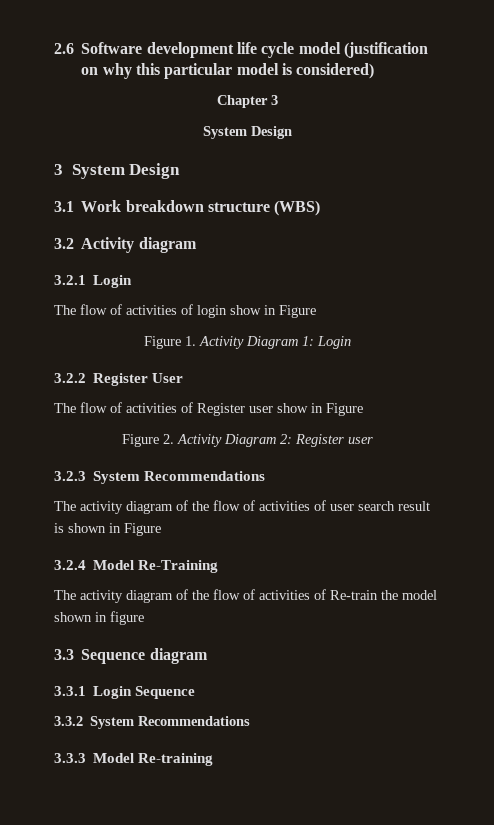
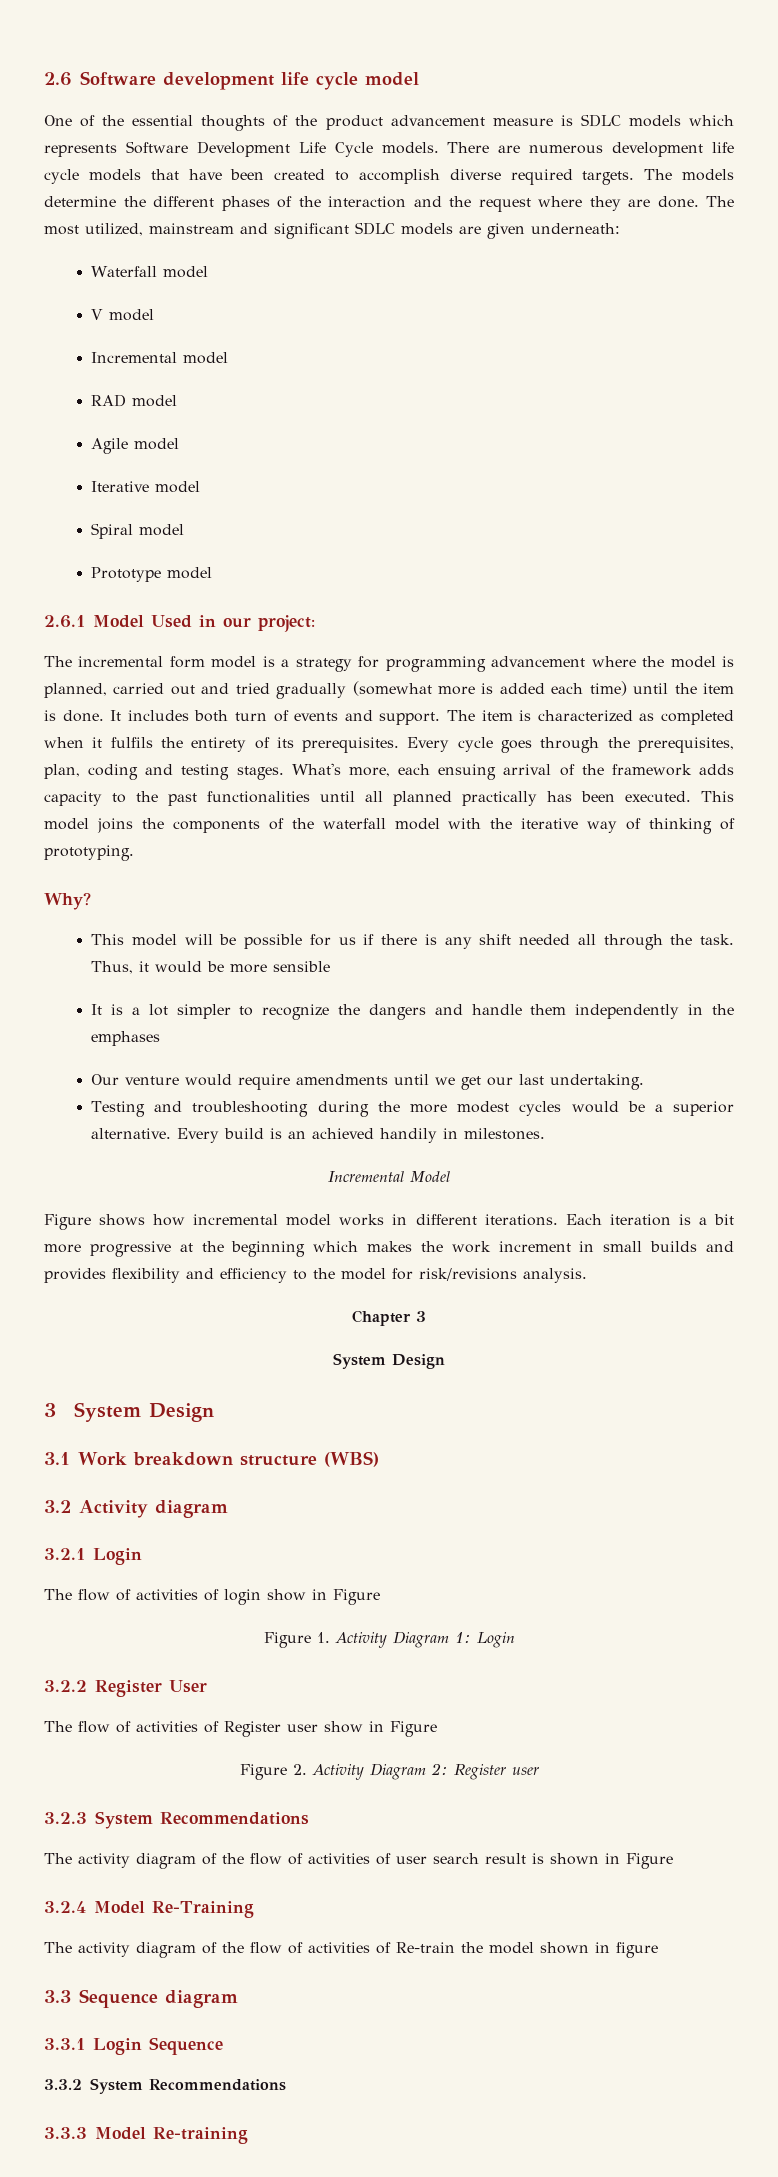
- 2.6 Software development life cycle model (justification on why this particular model is considered)
+ 2.6 Software development life cycle model
+ One of the essential thoughts of the product advancement measure is SDLC models which represents Software Development Life Cycle models. There are numerous development life cycle models that have been created to accomplish diverse required targets. The models determine the different phases of the interaction and the request where they are done. The most utilized, mainstream and significant SDLC models are given underneath:
+ Waterfall model
+ V model
+ Incremental model
+ RAD model
+ Agile model
+ Iterative model
+ Spiral model
+ Prototype model
+ 2.6.1 Model Used in our project:
+ The incremental form model is a strategy for programming advancement where the model is planned, carried out and tried gradually (somewhat more is added each time) until the item is done. It includes both turn of events and support. The item is characterized as completed when it fulfils the entirety of its prerequisites. Every cycle goes through the prerequisites, plan, coding and testing stages. What's more, each ensuing arrival of the framework adds capacity to the past functionalities until all planned practically has been executed. This model joins the components of the waterfall model with the iterative way of thinking of prototyping.
+ Why?
+ This model will be possible for us if there is any shift needed all through the task. Thus, it would be more sensible
+ It is a lot simpler to recognize the dangers and handle them independently in the emphases
+ Our venture would require amendments until we get our last undertaking.
+ Testing and troubleshooting during the more modest cycles would be a superior alternative. Every build is an achieved handily in milestones.
+ Incremental Model
+ Figure shows how incremental model works in different iterations. Each iteration is a bit more progressive at the beginning which makes the work increment in small builds and provides flexibility and efficiency to the model for risk/revisions analysis.

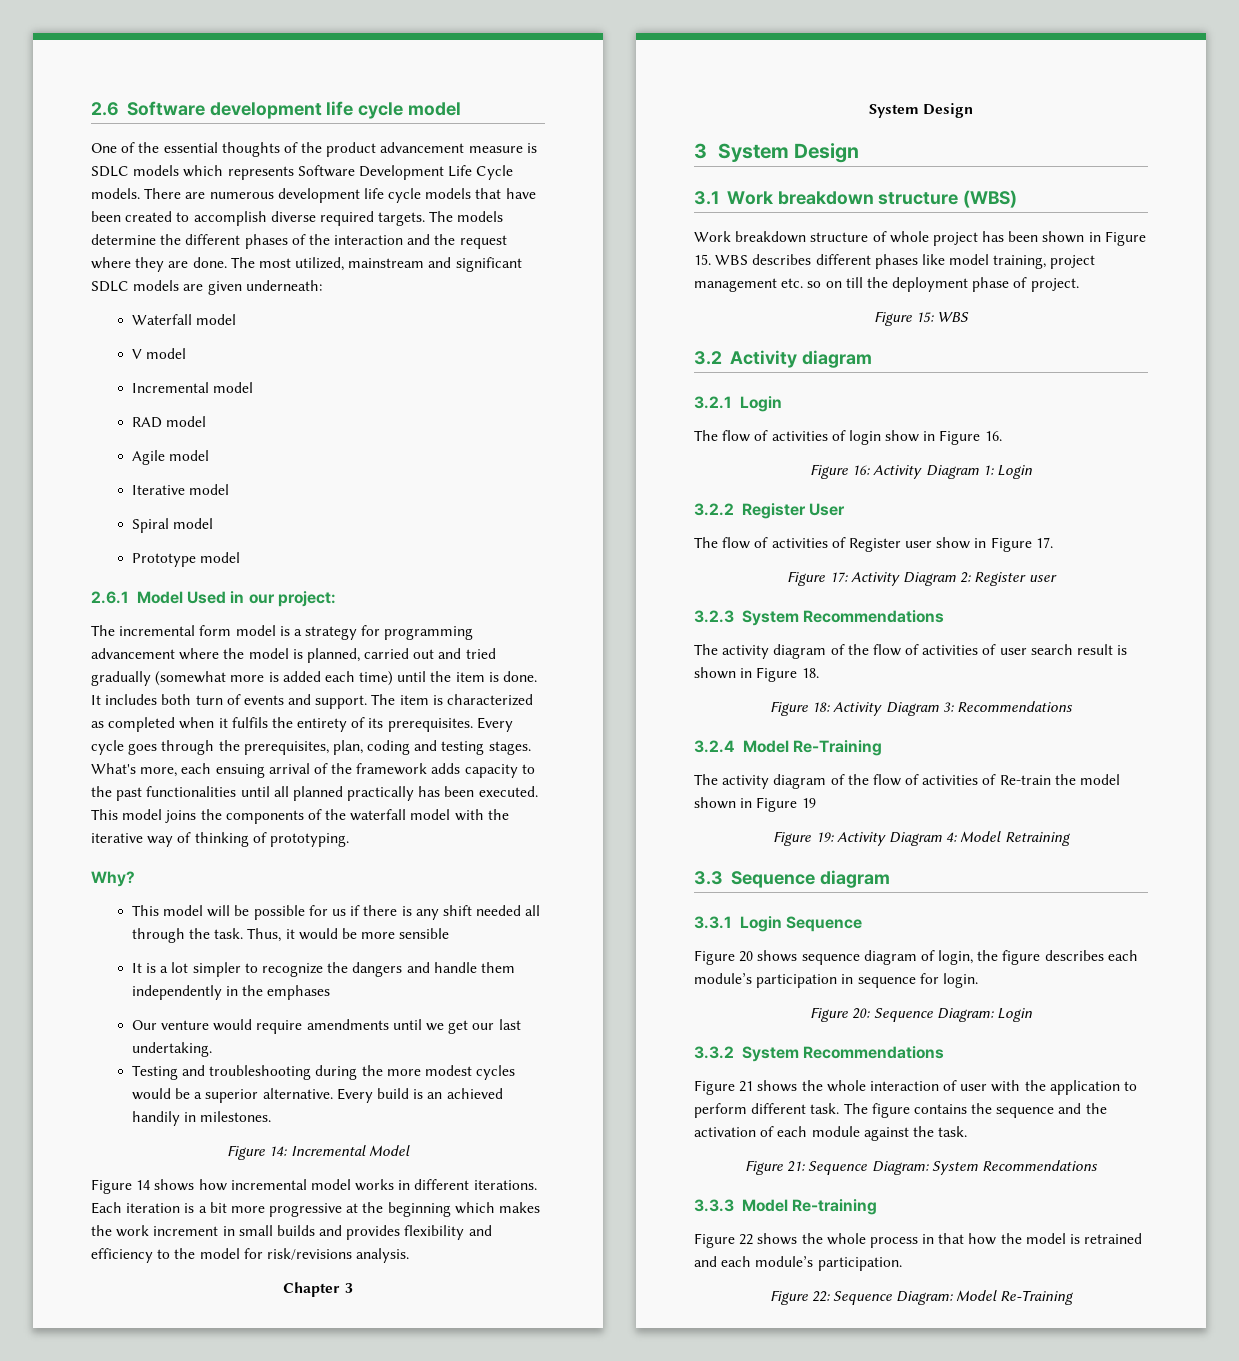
- Incremental Model
+ Figure 14: Incremental Model
- Figure shows how incremental model works in different iterations.
+ Figure 14 shows how incremental model works in different iterations.
+ Work breakdown structure of whole project has been shown in Figure 15. WBS describes different phases like model training, project management etc. so on till the deployment phase of project.
+ Figure 15: WBS
- The flow of activities of login show in Figure
- Figure 1. Activity Diagram 1: Login
+ The flow of activities of login show in Figure 16.
+ Figure 16: Activity Diagram 1: Login
- The flow of activities of Register user show in Figure
- Figure 2. Activity Diagram 2: Register user
+ The flow of activities of Register user show in Figure 17.
+ Figure 17: Activity Diagram 2: Register user
- The activity diagram of the flow of activities of user search result is shown in Figure
+ The activity diagram of the flow of activities of user search result is shown in Figure 18.
+ Figure 18: Activity Diagram 3: Recommendations
- The activity diagram of the flow of activities of Re-train the model shown in figure
+ The activity diagram of the flow of activities of Re-train the model shown in Figure 19
+ Figure 19: Activity Diagram 4: Model Retraining
+ Figure 20 shows sequence diagram of login, the figure describes each module’s participation in sequence for login.
+ Figure 20: Sequence Diagram: Login
  3.3.2 System Recommendations
+ Figure 21 shows the whole interaction of user with the application to perform different task. The figure contains the sequence and the activation of each module against the task.
+ Figure 21: Sequence Diagram: System Recommendations
  3.3.3 Model Re-training
+ Figure 22 shows the whole process in that how the model is retrained and each module’s participation.
+ Figure 22: Sequence Diagram: Model Re-Training

